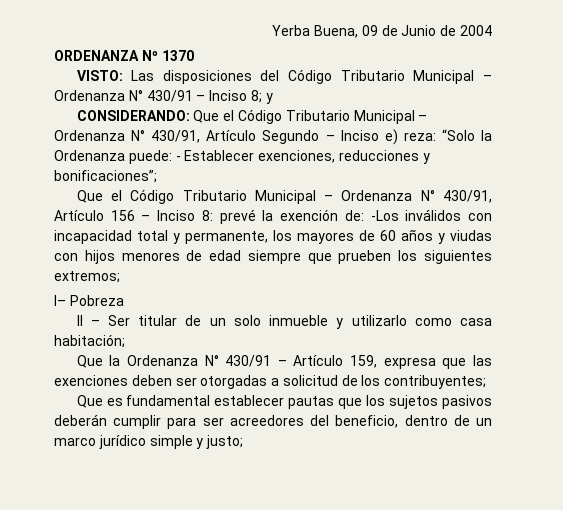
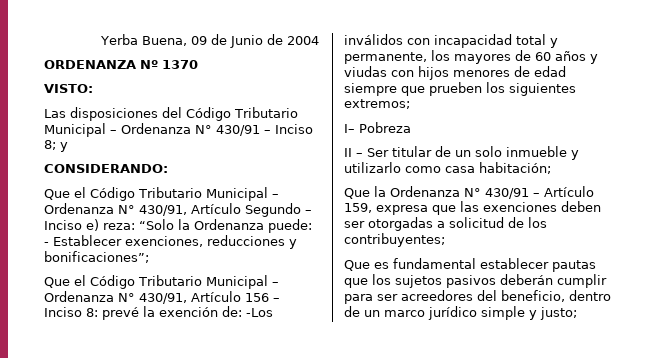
- VISTO: Las disposiciones del Código Tributario Municipal – Ordenanza N° 430/91 – Inciso 8; y
+ VISTO:
+ Las disposiciones del Código Tributario Municipal – Ordenanza N° 430/91 – Inciso 8; y
- CONSIDERANDO: Que el Código Tributario Municipal – Ordenanza N° 430/91, Artículo Segundo – Inciso e) reza: “Solo la Ordenanza puede: - Establecer exenciones, reducciones y bonificaciones”;
+ CONSIDERANDO:
+ Que el Código Tributario Municipal – Ordenanza N° 430/91, Artículo Segundo – Inciso e) reza: “Solo la Ordenanza puede: - Establecer exenciones, reducciones y bonificaciones”;

